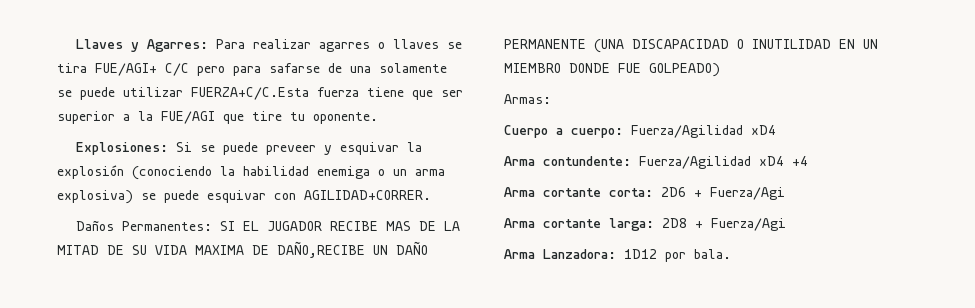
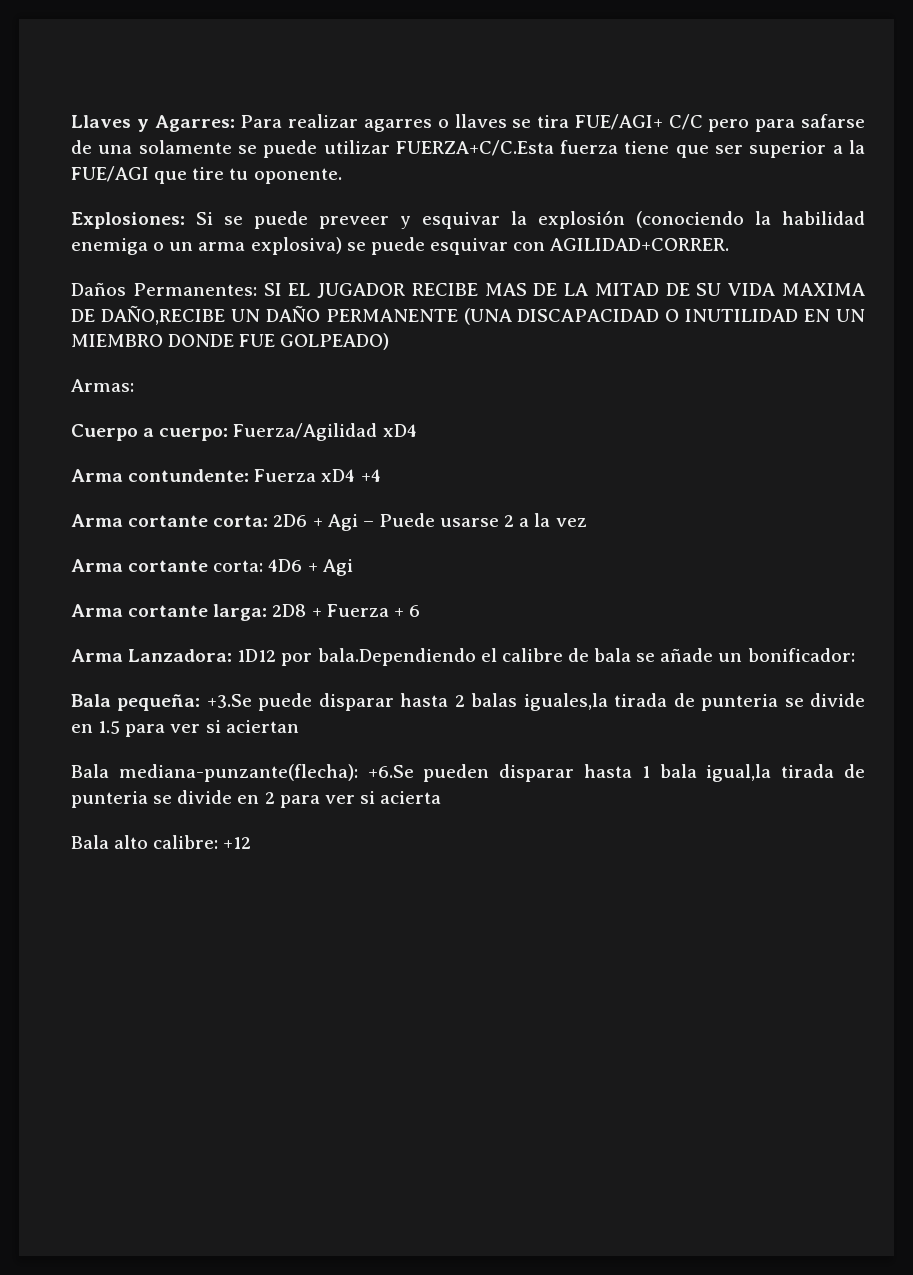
- Arma contundente: Fuerza/Agilidad xD4 +4
+ Arma contundente: Fuerza xD4 +4
- Arma cortante corta: 2D6 + Fuerza/Agi
+ Arma cortante corta: 2D6 + Agi – Puede usarse 2 a la vez
+ Arma cortante corta: 4D6 + Agi
- Arma cortante larga: 2D8 + Fuerza/Agi
+ Arma cortante larga: 2D8 + Fuerza + 6
- Arma Lanzadora: 1D12 por bala.
+ Arma Lanzadora: 1D12 por bala.Dependiendo el calibre de bala se añade un bonificador:
+ Bala pequeña: +3.Se puede disparar hasta 2 balas iguales,la tirada de punteria se divide en 1.5 para ver si aciertan
+ Bala mediana-punzante(flecha): +6.Se pueden disparar hasta 1 bala igual,la tirada de punteria se divide en 2 para ver si acierta
+ Bala alto calibre: +12

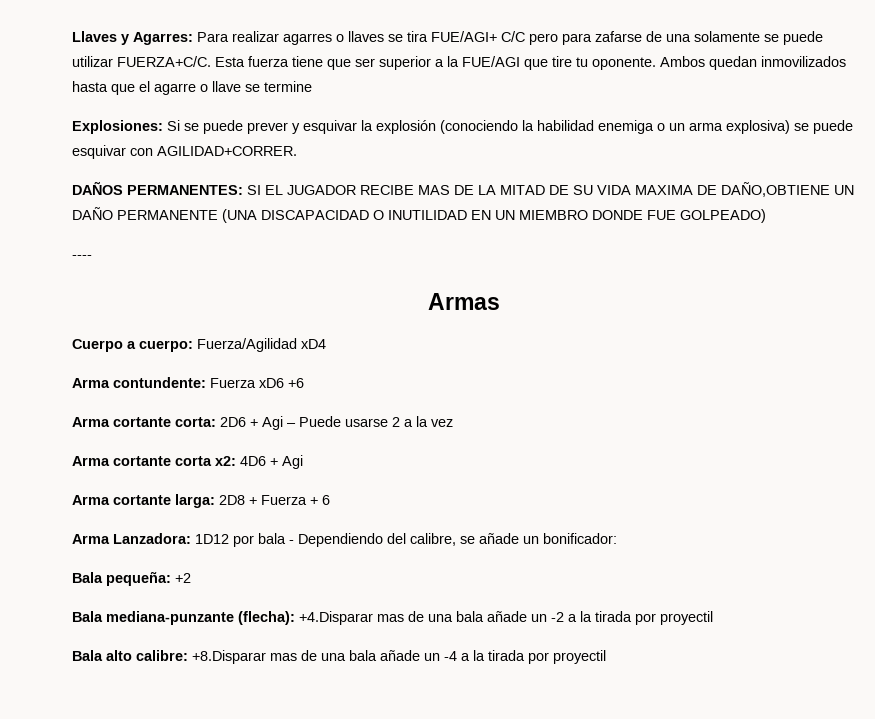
- Llaves y Agarres: Para realizar agarres o llaves se tira FUE/AGI+ C/C pero para safarse de una solamente se puede utilizar FUERZA+C/C.Esta fuerza tiene que ser superior a la FUE/AGI que tire tu oponente.
+ Llaves y Agarres: Para realizar agarres o llaves se tira FUE/AGI+ C/C pero para zafarse de una solamente se puede utilizar FUERZA+C/C. Esta fuerza tiene que ser superior a la FUE/AGI que tire tu oponente. Ambos quedan inmovilizados hasta que el agarre o llave se termine
- Explosiones: Si se puede preveer y esquivar la explosión (conociendo la habilidad enemiga o un arma explosiva) se puede esquivar con AGILIDAD+CORRER.
+ Explosiones: Si se puede prever y esquivar la explosión (conociendo la habilidad enemiga o un arma explosiva) se puede esquivar con AGILIDAD+CORRER.
- Daños Permanentes: SI EL JUGADOR RECIBE MAS DE LA MITAD DE SU VIDA MAXIMA DE DAÑO,RECIBE UN DAÑO PERMANENTE (UNA DISCAPACIDAD O INUTILIDAD EN UN MIEMBRO DONDE FUE GOLPEADO)
+ DAÑOS PERMANENTES: SI EL JUGADOR RECIBE MAS DE LA MITAD DE SU VIDA MAXIMA DE DAÑO,OBTIENE UN DAÑO PERMANENTE (UNA DISCAPACIDAD O INUTILIDAD EN UN MIEMBRO DONDE FUE GOLPEADO)
- Armas:
+ ----
+ Armas
- Arma contundente: Fuerza xD4 +4
+ Arma contundente: Fuerza xD6 +6
- Arma cortante corta: 4D6 + Agi
+ Arma cortante corta x2: 4D6 + Agi
- Arma Lanzadora: 1D12 por bala.Dependiendo el calibre de bala se añade un bonificador:
+ Arma Lanzadora: 1D12 por bala - Dependiendo del calibre, se añade un bonificador:
- Bala pequeña: +3.Se puede disparar hasta 2 balas iguales,la tirada de punteria se divide en 1.5 para ver si aciertan
- Bala mediana-punzante(flecha): +6.Se pueden disparar hasta 1 bala igual,la tirada de punteria se divide en 2 para ver si acierta
- Bala alto calibre: +12
+ Bala pequeña: +2
+ Bala mediana-punzante (flecha): +4.Disparar mas de una bala añade un -2 a la tirada por proyectil
+ Bala alto calibre: +8.Disparar mas de una bala añade un -4 a la tirada por proyectil

